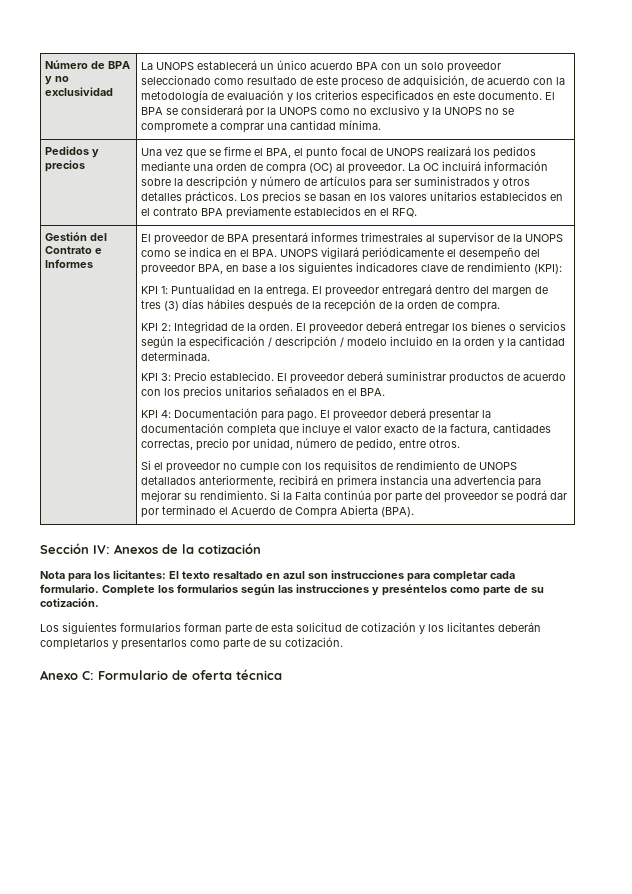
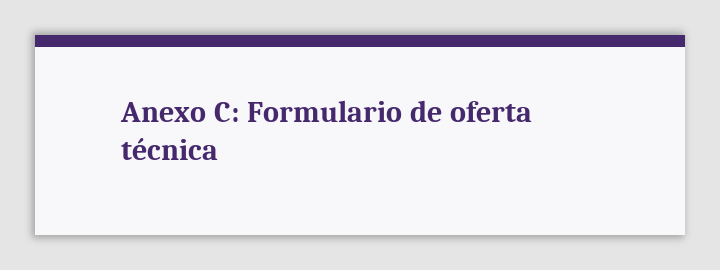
- Número de BPA y no exclusividad | La UNOPS establecerá un único acuerdo BPA con un solo proveedor seleccionado como resultado de este proceso de adquisición, de acuerdo con la metodología de evaluación y los criterios especificados en este documento. El BPA se considerará por la UNOPS como no exclusivo y la UNOPS no se compromete a comprar una cantidad mínima.
- Pedidos y precios | Una vez que se firme el BPA, el punto focal de UNOPS realizará los pedidos mediante una orden de compra (OC) al proveedor. La OC incluirá información sobre la descripción y número de artículos para ser suministrados y otros detalles prácticos. Los precios se basan en los valores unitarios establecidos en el contrato BPA previamente establecidos en el RFQ.
- Gestión del Contrato e Informes | El proveedor de BPA presentará informes trimestrales al supervisor de la UNOPS como se indica en el BPA. UNOPS vigilará periódicamente el desempeño del proveedor BPA, en base a los siguientes indicadores clave de rendimiento (KPI):
- KPI 1: Puntualidad en la entrega. El proveedor entregará dentro del margen de tres (3) días hábiles después de la recepción de la orden de compra.
- KPI 2: Integridad de la orden. El proveedor deberá entregar los bienes o servicios según la especificación / descripción / modelo incluido en la orden y la cantidad determinada.
- KPI 3: Precio establecido. El proveedor deberá suministrar productos de acuerdo con los precios unitarios señalados en el BPA.
- KPI 4: Documentación para pago. El proveedor deberá presentar la documentación completa que incluye el valor exacto de la factura, cantidades correctas, precio por unidad, número de pedido, entre otros.
- Si el proveedor no cumple con los requisitos de rendimiento de UNOPS detallados anteriormente, recibirá en primera instancia una advertencia para mejorar su rendimiento. Si la Falta continúa por parte del proveedor se podrá dar por terminado el Acuerdo de Compra Abierta (BPA).
- Sección IV: Anexos de la cotización
- Nota para los licitantes: El texto resaltado en azul son instrucciones para completar cada formulario. Complete los formularios según las instrucciones y preséntelos como parte de su cotización.
- Los siguientes formularios forman parte de esta solicitud de cotización y los licitantes deberán completarlos y presentarlos como parte de su cotización.

